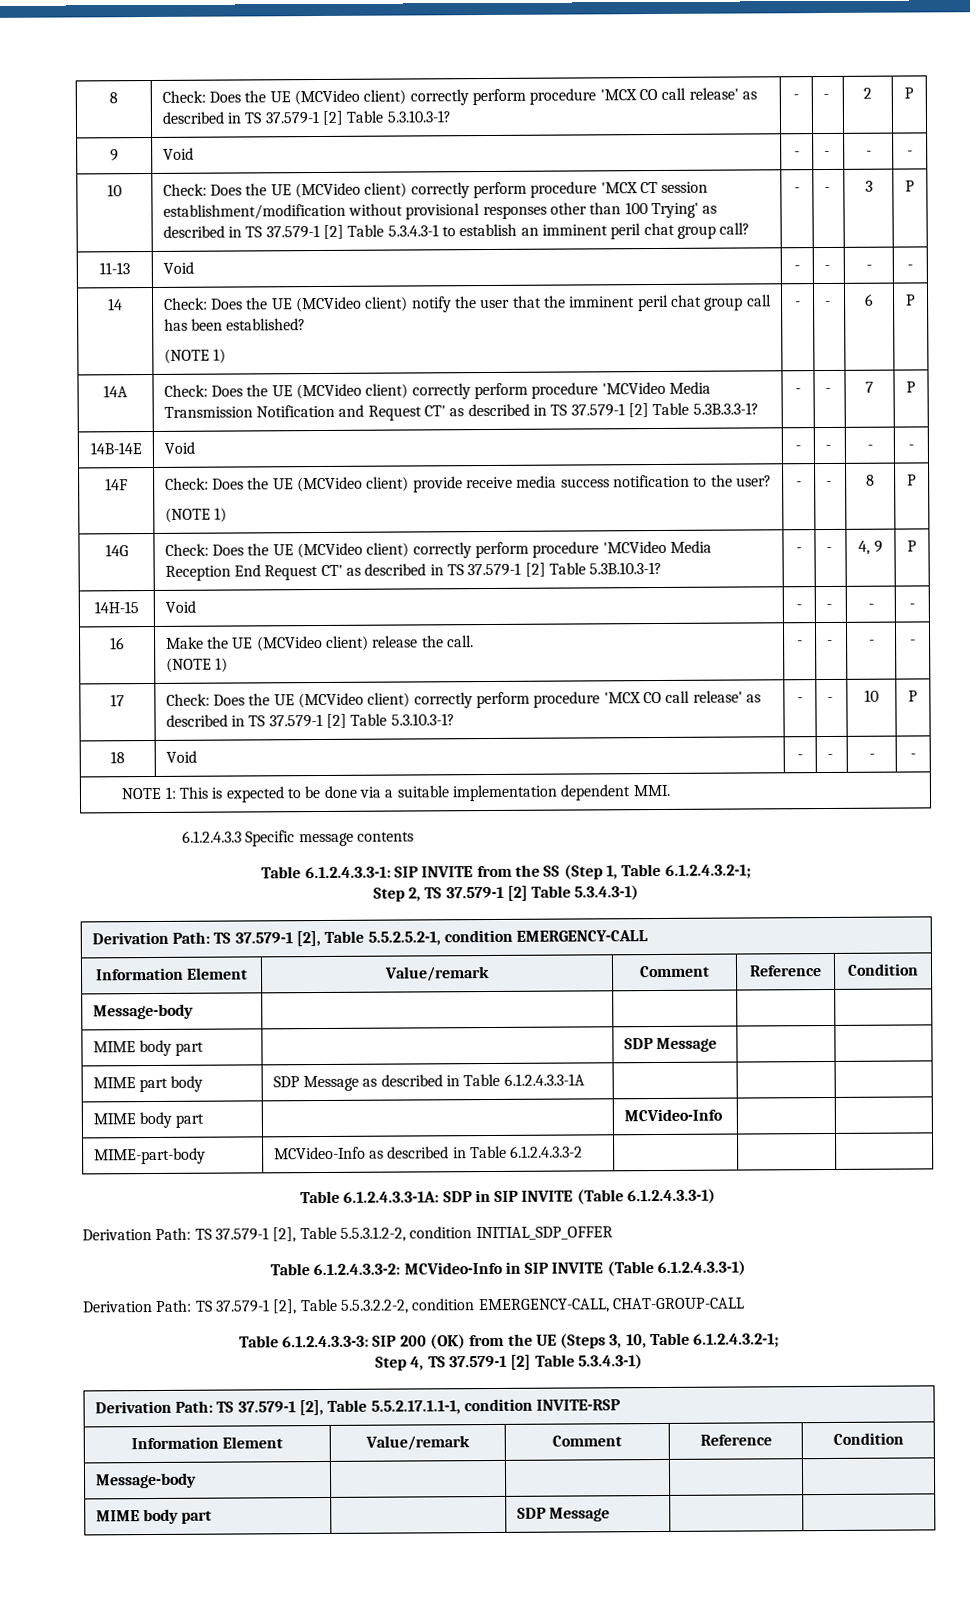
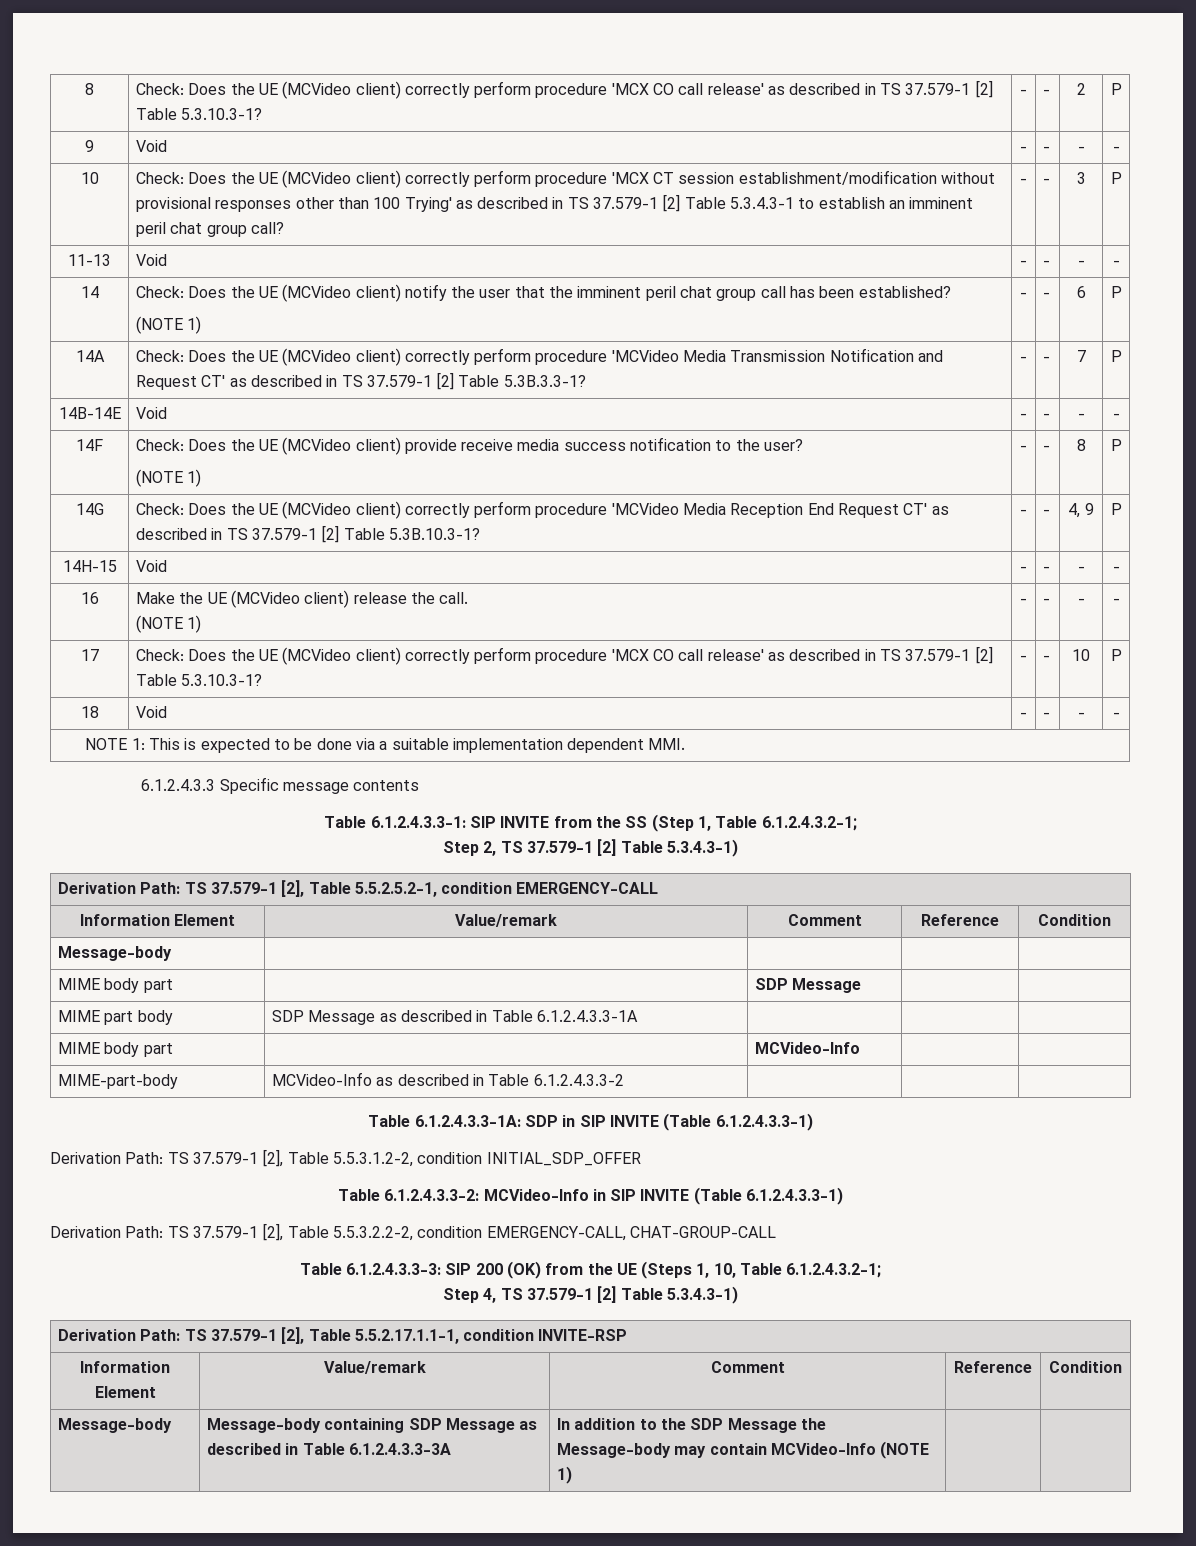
- Table 6.1.2.4.3.3-3: SIP 200 (OK) from the UE (Steps 3, 10, Table 6.1.2.4.3.2-1;
+ Table 6.1.2.4.3.3-3: SIP 200 (OK) from the UE (Steps 1, 10, Table 6.1.2.4.3.2-1;
  Derivation Path: TS 37.579-1 [2], Table 5.5.2.17.1.1-1, condition INVITE-RSP
  Information Element | Value/remark | Comment | Reference | Condition
- Message-body | | | |
- MIME body part | | SDP Message | |
+ Message-body | Message-body containing SDP Message as described in Table 6.1.2.4.3.3-3A | In addition to the SDP Message the Message-body may contain MCVideo-Info (NOTE 1) | |

